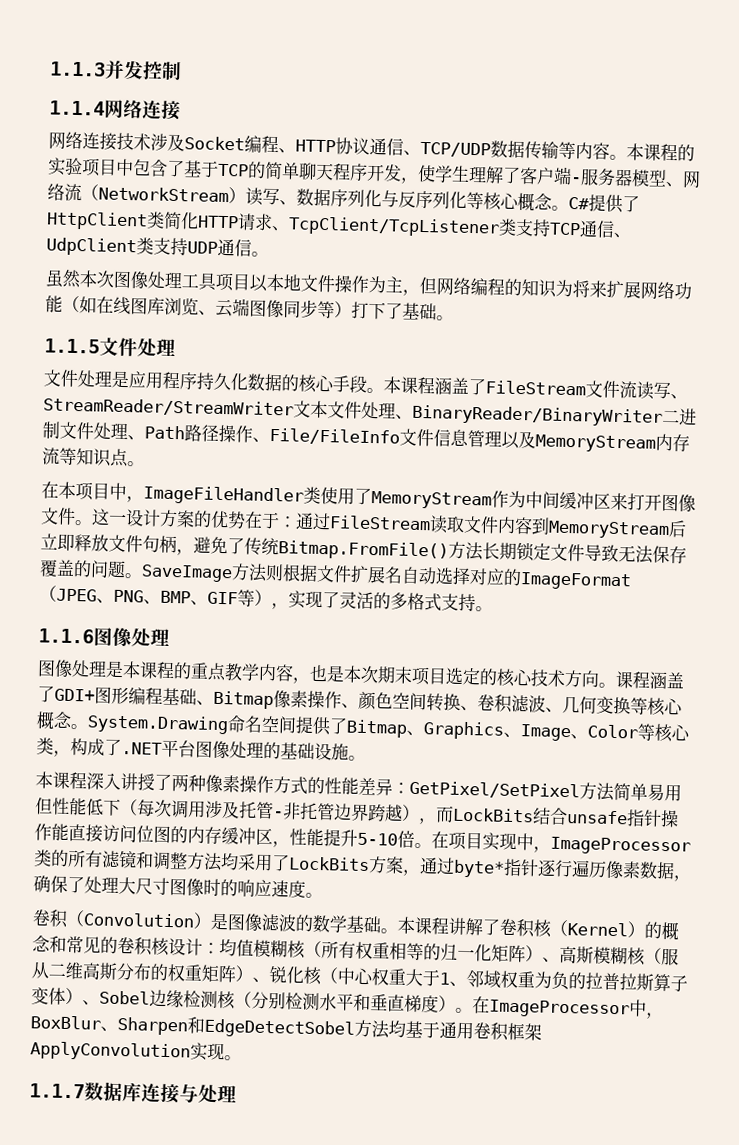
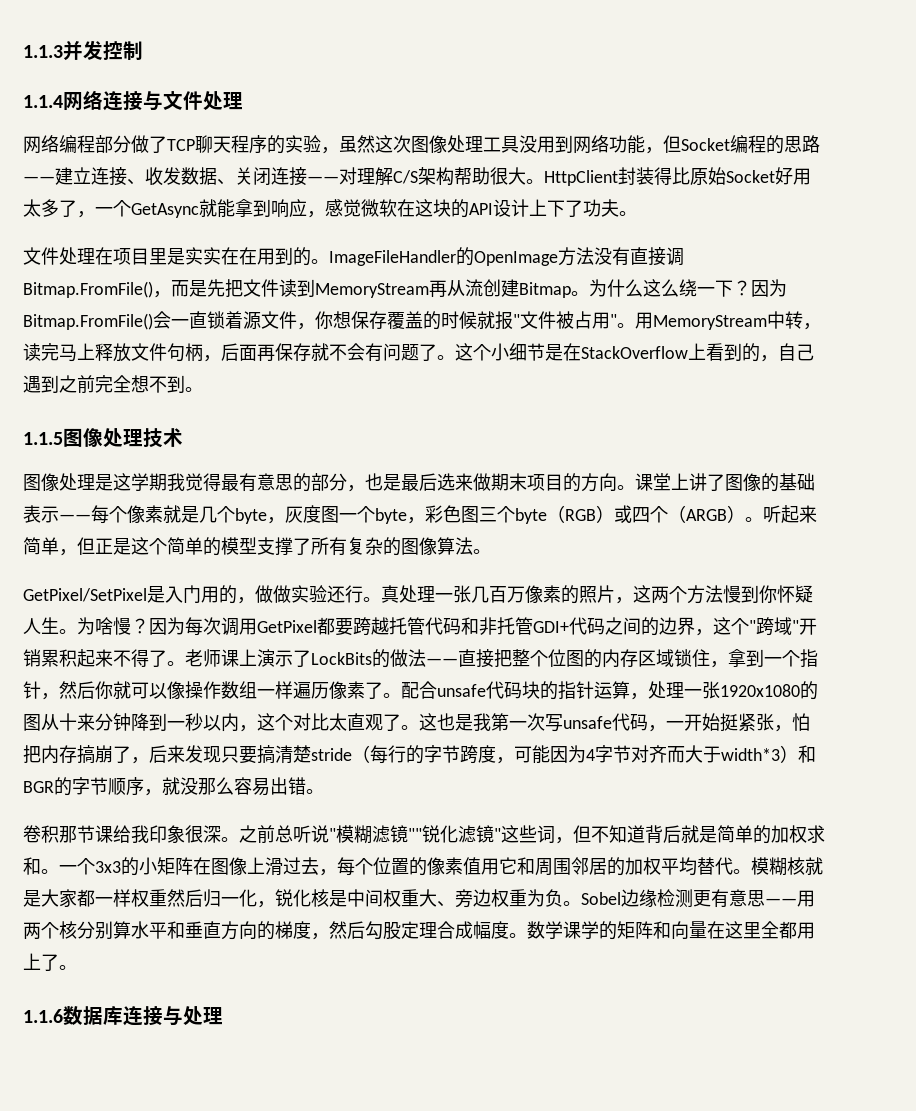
- 1.1.4网络连接
- 网络连接技术涉及Socket编程、HTTP协议通信、TCP/UDP数据传输等内容。本课程的实验项目中包含了基于TCP的简单聊天程序开发，使学生理解了客户端-服务器模型、网络流（NetworkStream）读写、数据序列化与反序列化等核心概念。C#提供了HttpClient类简化HTTP请求、TcpClient/TcpListener类支持TCP通信、UdpClient类支持UDP通信。
- 虽然本次图像处理工具项目以本地文件操作为主，但网络编程的知识为将来扩展网络功能（如在线图库浏览、云端图像同步等）打下了基础。
- 1.1.5文件处理
- 文件处理是应用程序持久化数据的核心手段。本课程涵盖了FileStream文件流读写、StreamReader/StreamWriter文本文件处理、BinaryReader/BinaryWriter二进制文件处理、Path路径操作、File/FileInfo文件信息管理以及MemoryStream内存流等知识点。
- 在本项目中，ImageFileHandler类使用了MemoryStream作为中间缓冲区来打开图像文件。这一设计方案的优势在于：通过FileStream读取文件内容到MemoryStream后立即释放文件句柄，避免了传统Bitmap.FromFile()方法长期锁定文件导致无法保存覆盖的问题。SaveImage方法则根据文件扩展名自动选择对应的ImageFormat（JPEG、PNG、BMP、GIF等），实现了灵活的多格式支持。
- 1.1.6图像处理
+ 1.1.4网络连接与文件处理
+ 网络编程部分做了TCP聊天程序的实验，虽然这次图像处理工具没用到网络功能，但Socket编程的思路——建立连接、收发数据、关闭连接——对理解C/S架构帮助很大。HttpClient封装得比原始Socket好用太多了，一个GetAsync就能拿到响应，感觉微软在这块的API设计上下了功夫。
+ 文件处理在项目里是实实在在用到的。ImageFileHandler的OpenImage方法没有直接调Bitmap.FromFile()，而是先把文件读到MemoryStream再从流创建Bitmap。为什么这么绕一下？因为Bitmap.FromFile()会一直锁着源文件，你想保存覆盖的时候就报"文件被占用"。用MemoryStream中转，读完马上释放文件句柄，后面再保存就不会有问题了。这个小细节是在StackOverflow上看到的，自己遇到之前完全想不到。
+ 1.1.5图像处理技术
- 图像处理是本课程的重点教学内容，也是本次期末项目选定的核心技术方向。课程涵盖了GDI+图形编程基础、Bitmap像素操作、颜色空间转换、卷积滤波、几何变换等核心概念。System.Drawing命名空间提供了Bitmap、Graphics、Image、Color等核心类，构成了.NET平台图像处理的基础设施。
- 本课程深入讲授了两种像素操作方式的性能差异：GetPixel/SetPixel方法简单易用但性能低下（每次调用涉及托管-非托管边界跨越），而LockBits结合unsafe指针操作能直接访问位图的内存缓冲区，性能提升5-10倍。在项目实现中，ImageProcessor类的所有滤镜和调整方法均采用了LockBits方案，通过byte*指针逐行遍历像素数据，确保了处理大尺寸图像时的响应速度。
- 卷积（Convolution）是图像滤波的数学基础。本课程讲解了卷积核（Kernel）的概念和常见的卷积核设计：均值模糊核（所有权重相等的归一化矩阵）、高斯模糊核（服从二维高斯分布的权重矩阵）、锐化核（中心权重大于1、邻域权重为负的拉普拉斯算子变体）、Sobel边缘检测核（分别检测水平和垂直梯度）。在ImageProcessor中，BoxBlur、Sharpen和EdgeDetectSobel方法均基于通用卷积框架ApplyConvolution实现。
- 1.1.7数据库连接与处理
+ 图像处理是这学期我觉得最有意思的部分，也是最后选来做期末项目的方向。课堂上讲了图像的基础表示——每个像素就是几个byte，灰度图一个byte，彩色图三个byte（RGB）或四个（ARGB）。听起来简单，但正是这个简单的模型支撑了所有复杂的图像算法。
+ GetPixel/SetPixel是入门用的，做做实验还行。真处理一张几百万像素的照片，这两个方法慢到你怀疑人生。为啥慢？因为每次调用GetPixel都要跨越托管代码和非托管GDI+代码之间的边界，这个"跨域"开销累积起来不得了。老师课上演示了LockBits的做法——直接把整个位图的内存区域锁住，拿到一个指针，然后你就可以像操作数组一样遍历像素了。配合unsafe代码块的指针运算，处理一张1920x1080的图从十来分钟降到一秒以内，这个对比太直观了。这也是我第一次写unsafe代码，一开始挺紧张，怕把内存搞崩了，后来发现只要搞清楚stride（每行的字节跨度，可能因为4字节对齐而大于width*3）和BGR的字节顺序，就没那么容易出错。
+ 卷积那节课给我印象很深。之前总听说"模糊滤镜""锐化滤镜"这些词，但不知道背后就是简单的加权求和。一个3x3的小矩阵在图像上滑过去，每个位置的像素值用它和周围邻居的加权平均替代。模糊核就是大家都一样权重然后归一化，锐化核是中间权重大、旁边权重为负。Sobel边缘检测更有意思——用两个核分别算水平和垂直方向的梯度，然后勾股定理合成幅度。数学课学的矩阵和向量在这里全都用上了。
+ 1.1.6数据库连接与处理

